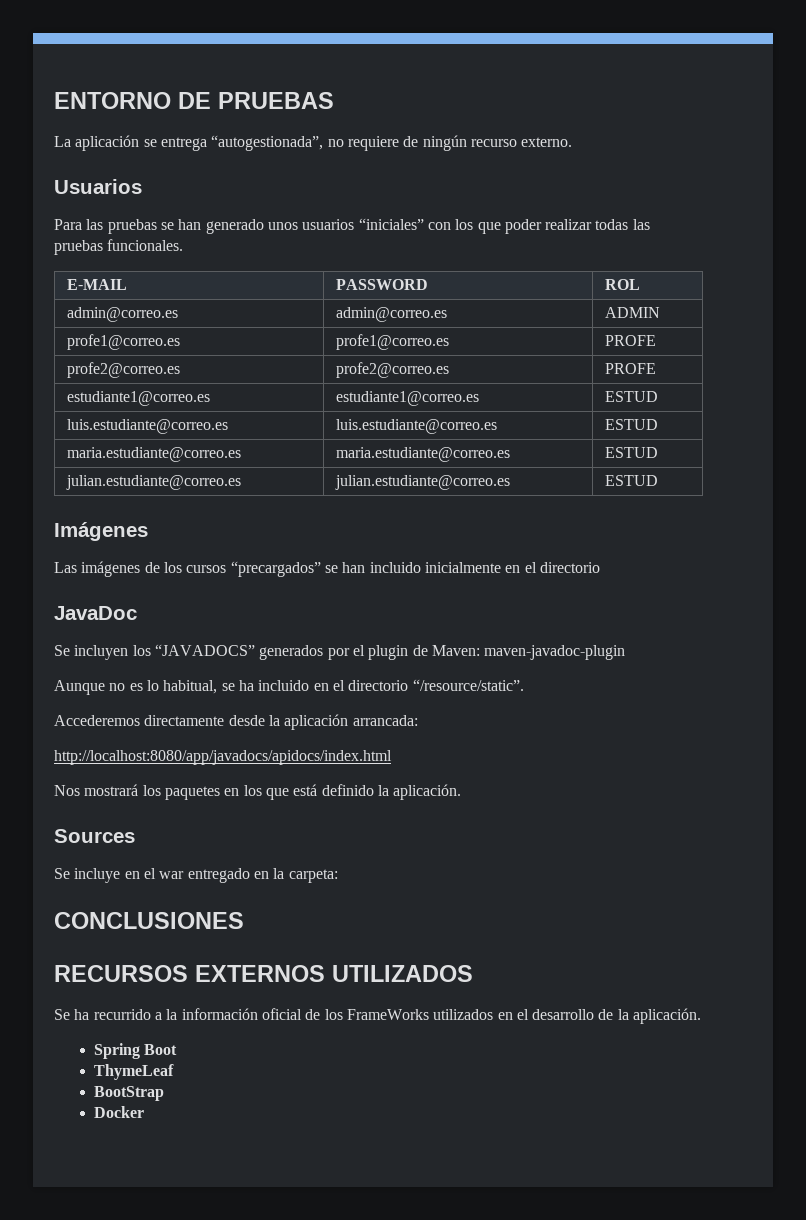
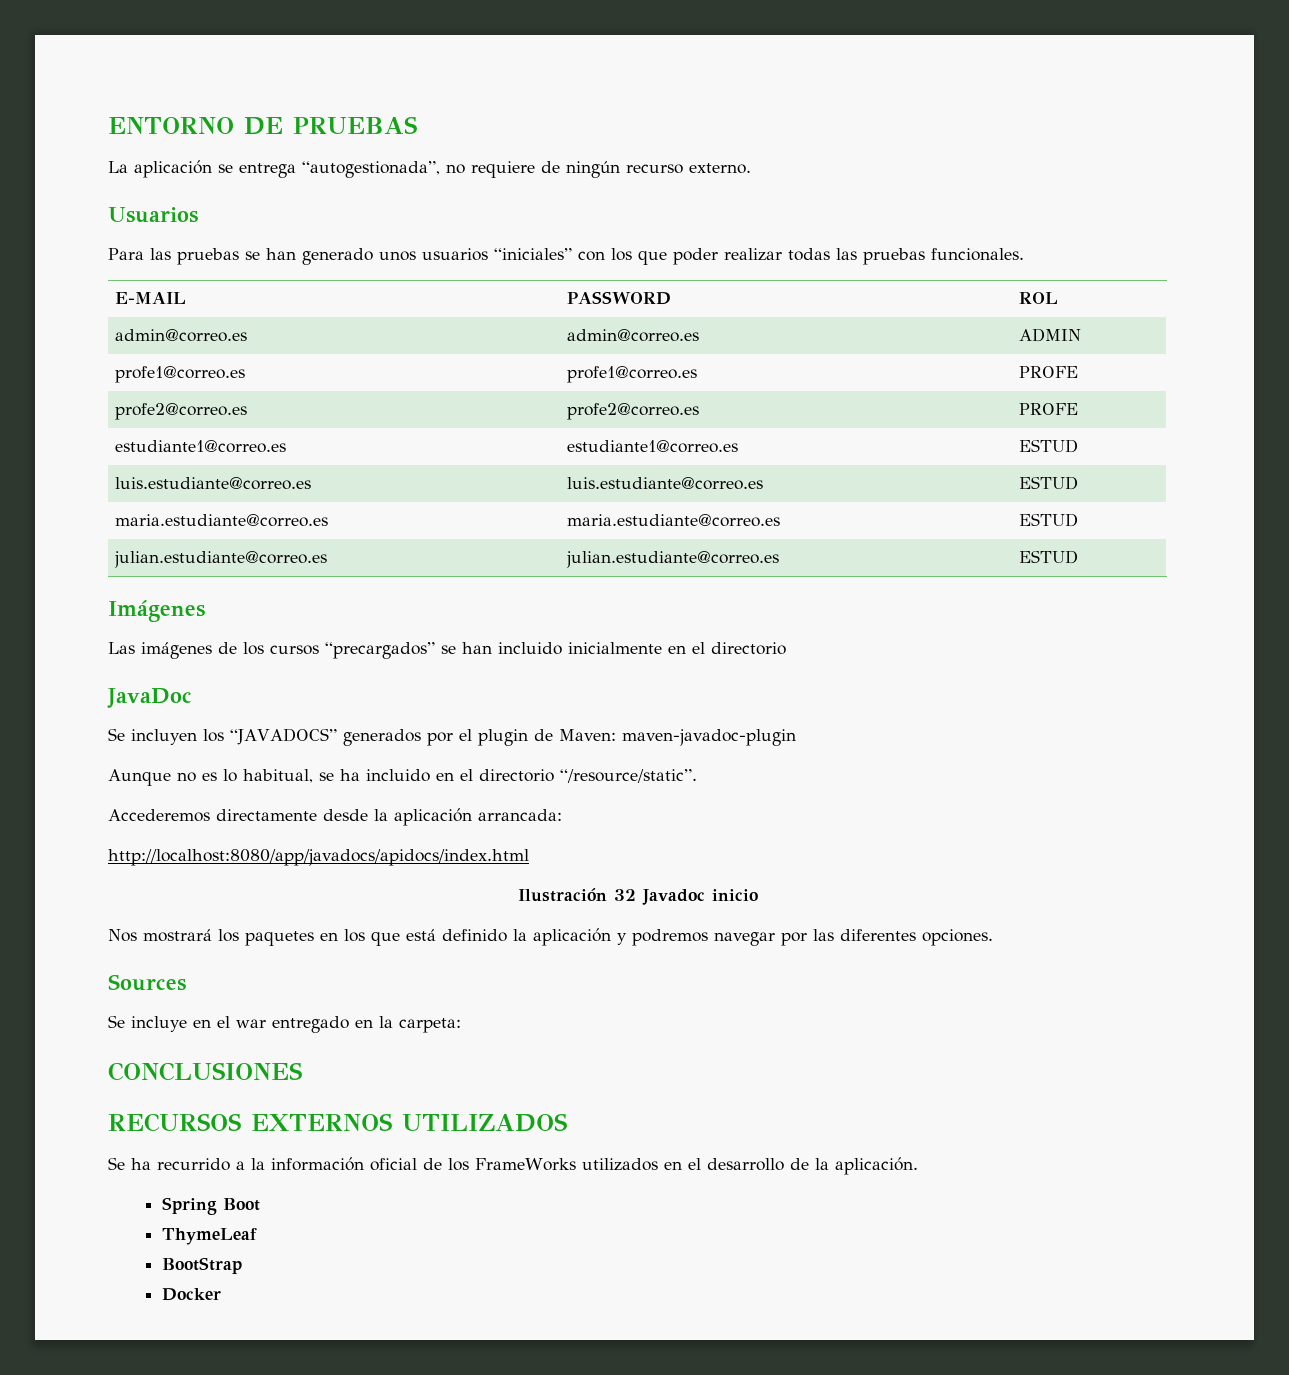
+ Ilustración 32 Javadoc inicio
- Nos mostrará los paquetes en los que está definido la aplicación.
+ Nos mostrará los paquetes en los que está definido la aplicación y podremos navegar por las diferentes opciones.

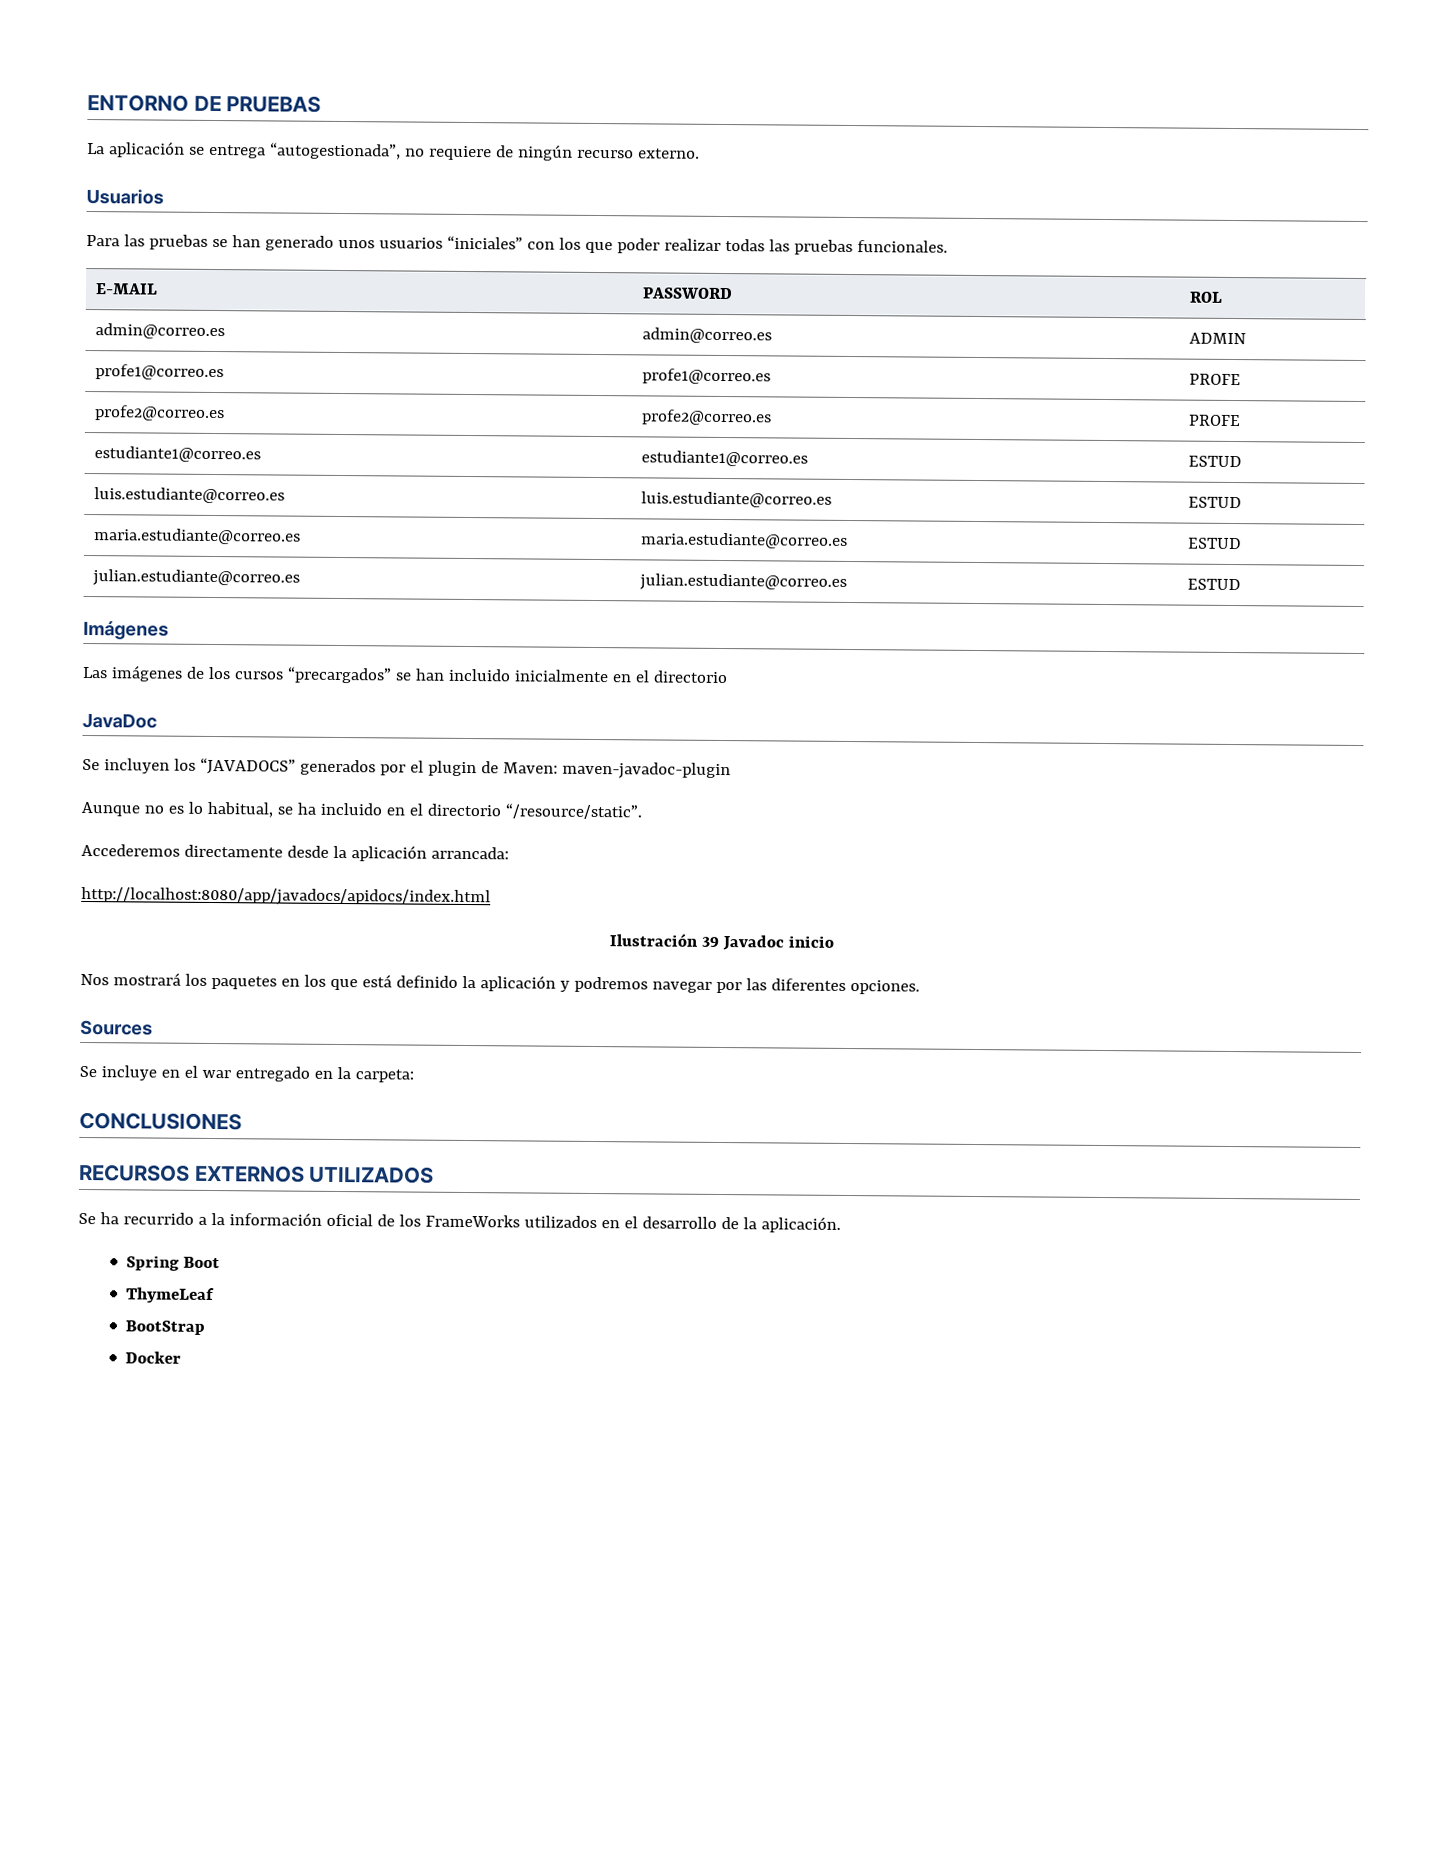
- Ilustración 32 Javadoc inicio
+ Ilustración 39 Javadoc inicio

